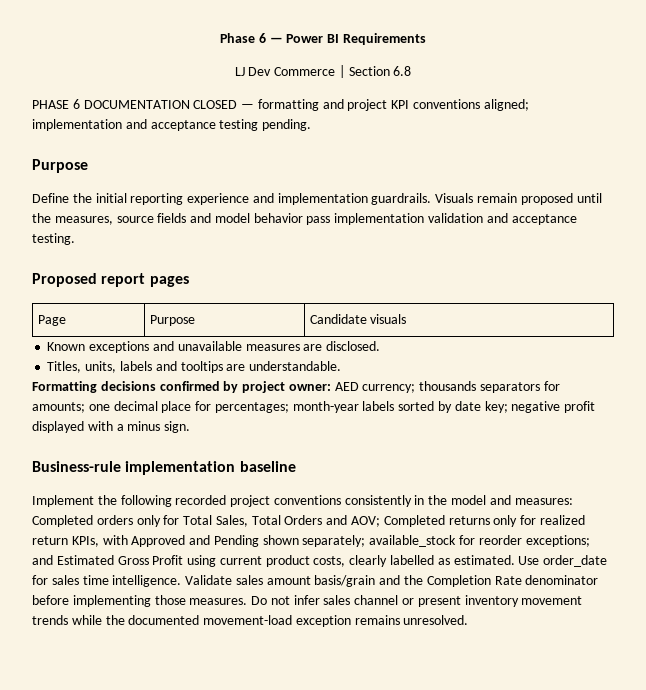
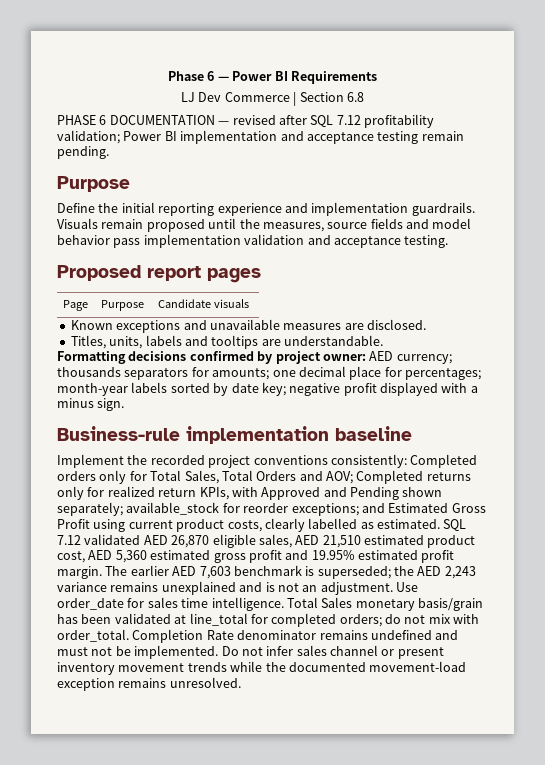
- PHASE 6 DOCUMENTATION CLOSED — formatting and project KPI conventions aligned; implementation and acceptance testing pending.
+ PHASE 6 DOCUMENTATION — revised after SQL 7.12 profitability validation; Power BI implementation and acceptance testing remain pending.
- Implement the following recorded project conventions consistently in the model and measures: Completed orders only for Total Sales, Total Orders and AOV; Completed returns only for realized return KPIs, with Approved and Pending shown separately; available_stock for reorder exceptions; and Estimated Gross Profit using current product costs, clearly labelled as estimated.
+ Implement the recorded project conventions consistently: Completed orders only for Total Sales, Total Orders and AOV; Completed returns only for realized return KPIs, with Approved and Pending shown separately; available_stock for reorder exceptions; and Estimated Gross Profit using current product costs, clearly labelled as estimated.
+ SQL 7.12 validated AED 26,870 eligible sales, AED 21,510 estimated product cost, AED 5,360 estimated gross profit and 19.95% estimated profit margin. The earlier AED 7,603 benchmark is superseded; the AED 2,243 variance remains unexplained and is not an adjustment.
- Validate sales amount basis/grain and the Completion Rate denominator before implementing those measures.
+ Total Sales monetary basis/grain has been validated at line_total for completed orders; do not mix with order_total. Completion Rate denominator remains undefined and must not be implemented.

